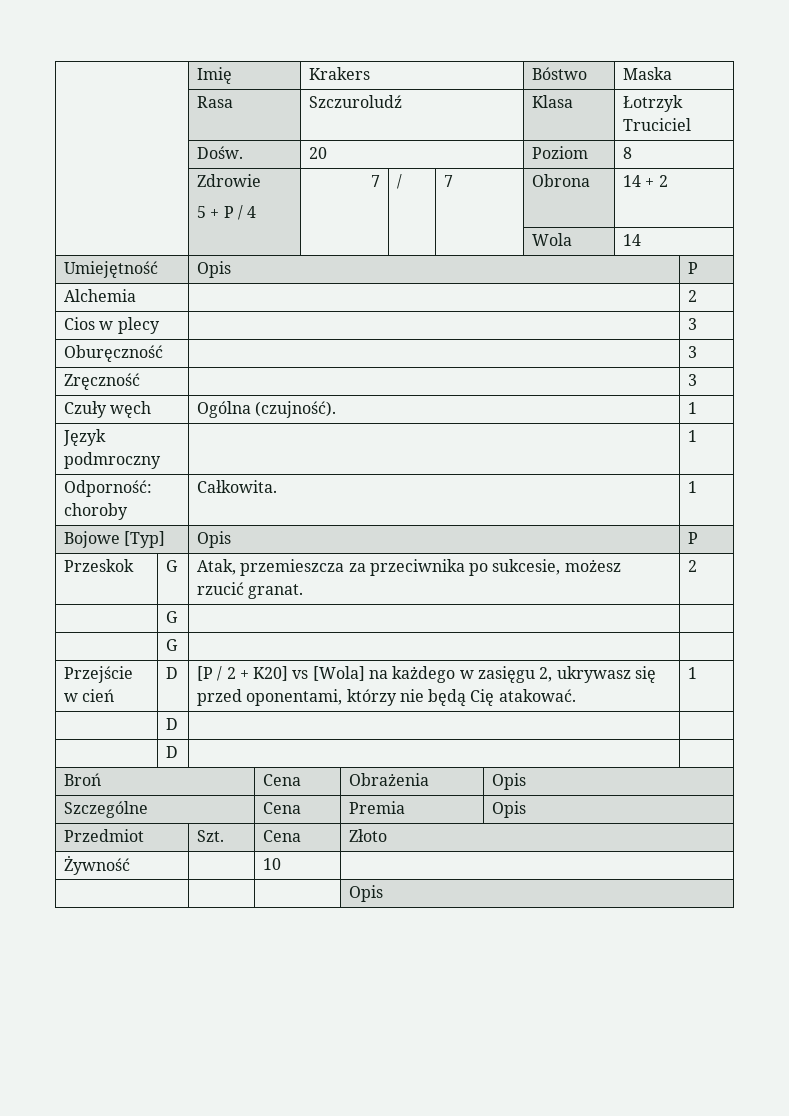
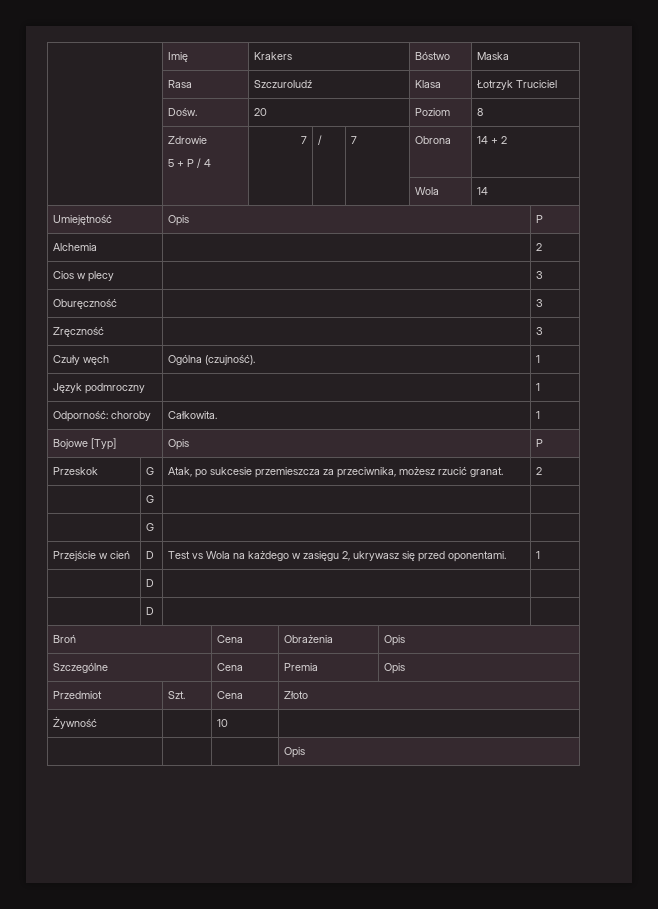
- Przeskok | G | Atak, przemieszcza za przeciwnika po sukcesie, możesz rzucić granat. | 2
+ Przeskok | G | Atak, po sukcesie przemieszcza za przeciwnika, możesz rzucić granat. | 2
- Przejście w cień | D | [P / 2 + K20] vs [Wola] na każdego w zasięgu 2, ukrywasz się przed oponentami, którzy nie będą Cię atakować. | 1
+ Przejście w cień | D | Test vs Wola na każdego w zasięgu 2, ukrywasz się przed oponentami. | 1

